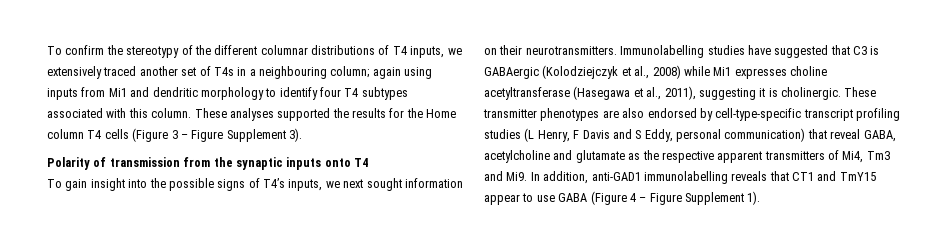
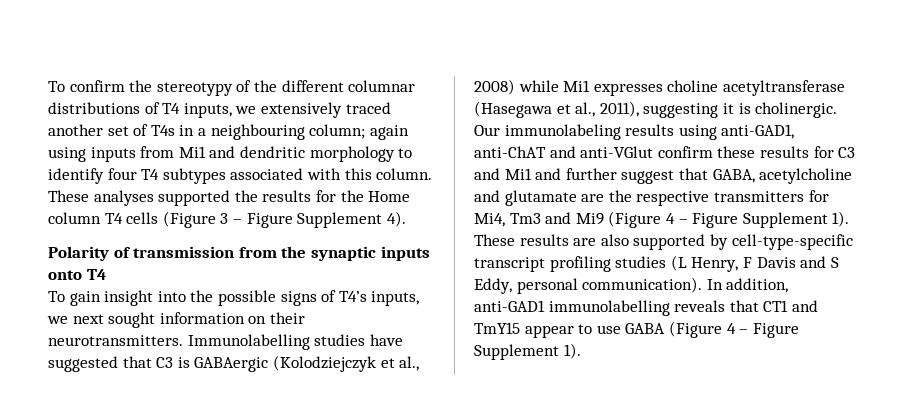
- These analyses supported the results for the Home column T4 cells (Figure 3 – Figure Supplement 3).
+ These analyses supported the results for the Home column T4 cells (Figure 3 – Figure Supplement 4).
- These transmitter phenotypes are also endorsed by cell-type-specific transcript profiling studies (L Henry, F Davis and S Eddy, personal communication) that reveal GABA, acetylcholine and glutamate as the respective apparent transmitters of Mi4, Tm3 and Mi9. In addition, anti-GAD1 immunolabelling reveals that CT1 and TmY15 appear to use GABA (Figure 4 – Figure Supplement 1).
+ Our immunolabeling results using anti-GAD1, anti-ChAT and anti-VGlut confirm these results for C3 and Mi1 and further suggest that GABA, acetylcholine and glutamate are the respective transmitters for Mi4, Tm3 and Mi9 (Figure 4 – Figure Supplement 1). These results are also supported by cell-type-specific transcript profiling studies (L Henry, F Davis and S Eddy, personal communication). In addition, anti-GAD1 immunolabelling reveals that CT1 and TmY15 appear to use GABA (Figure 4 – Figure Supplement 1).

